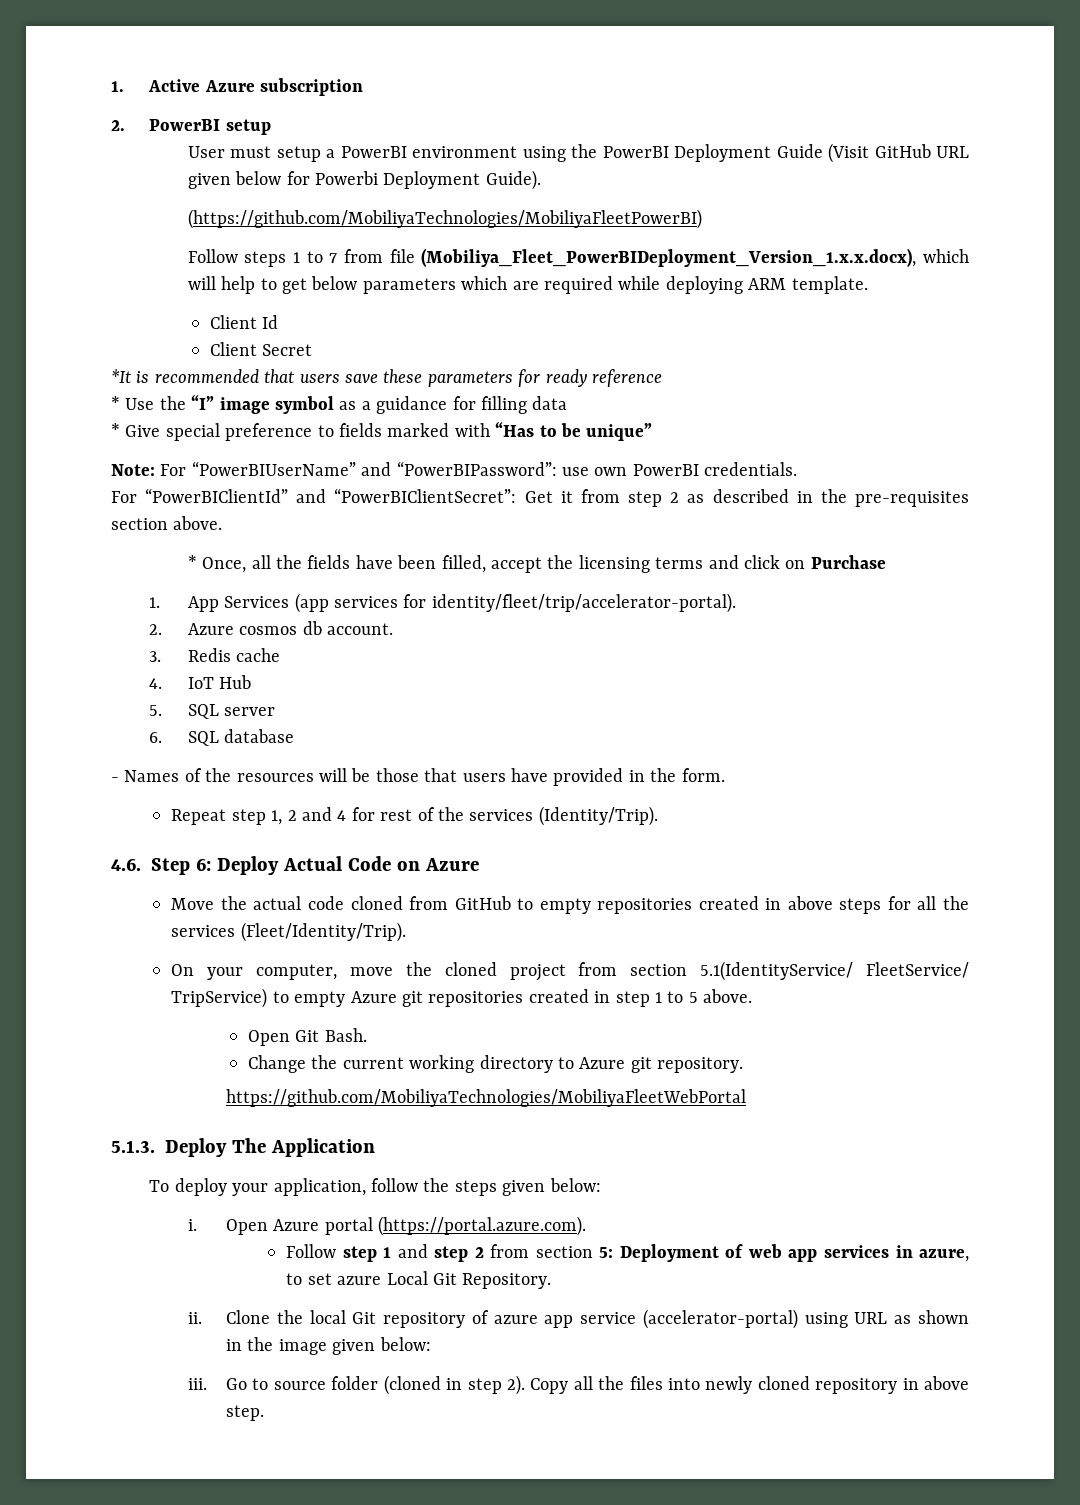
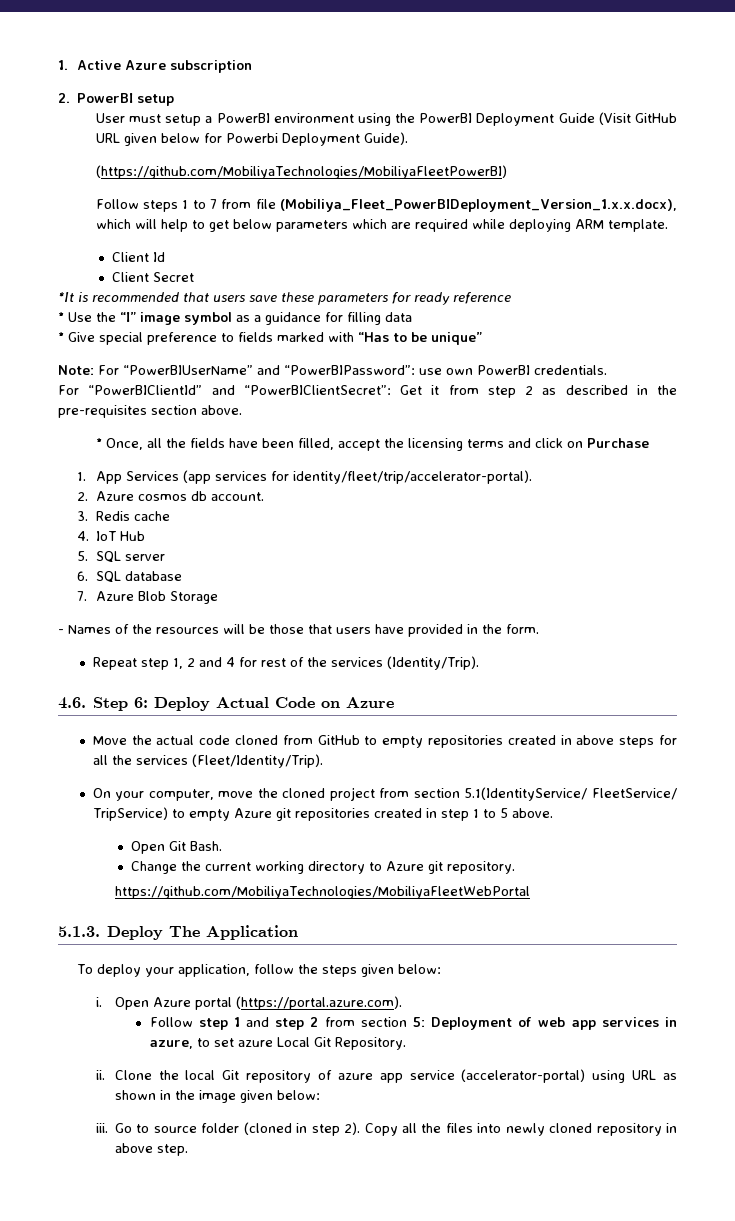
+ 7. Azure Blob Storage

